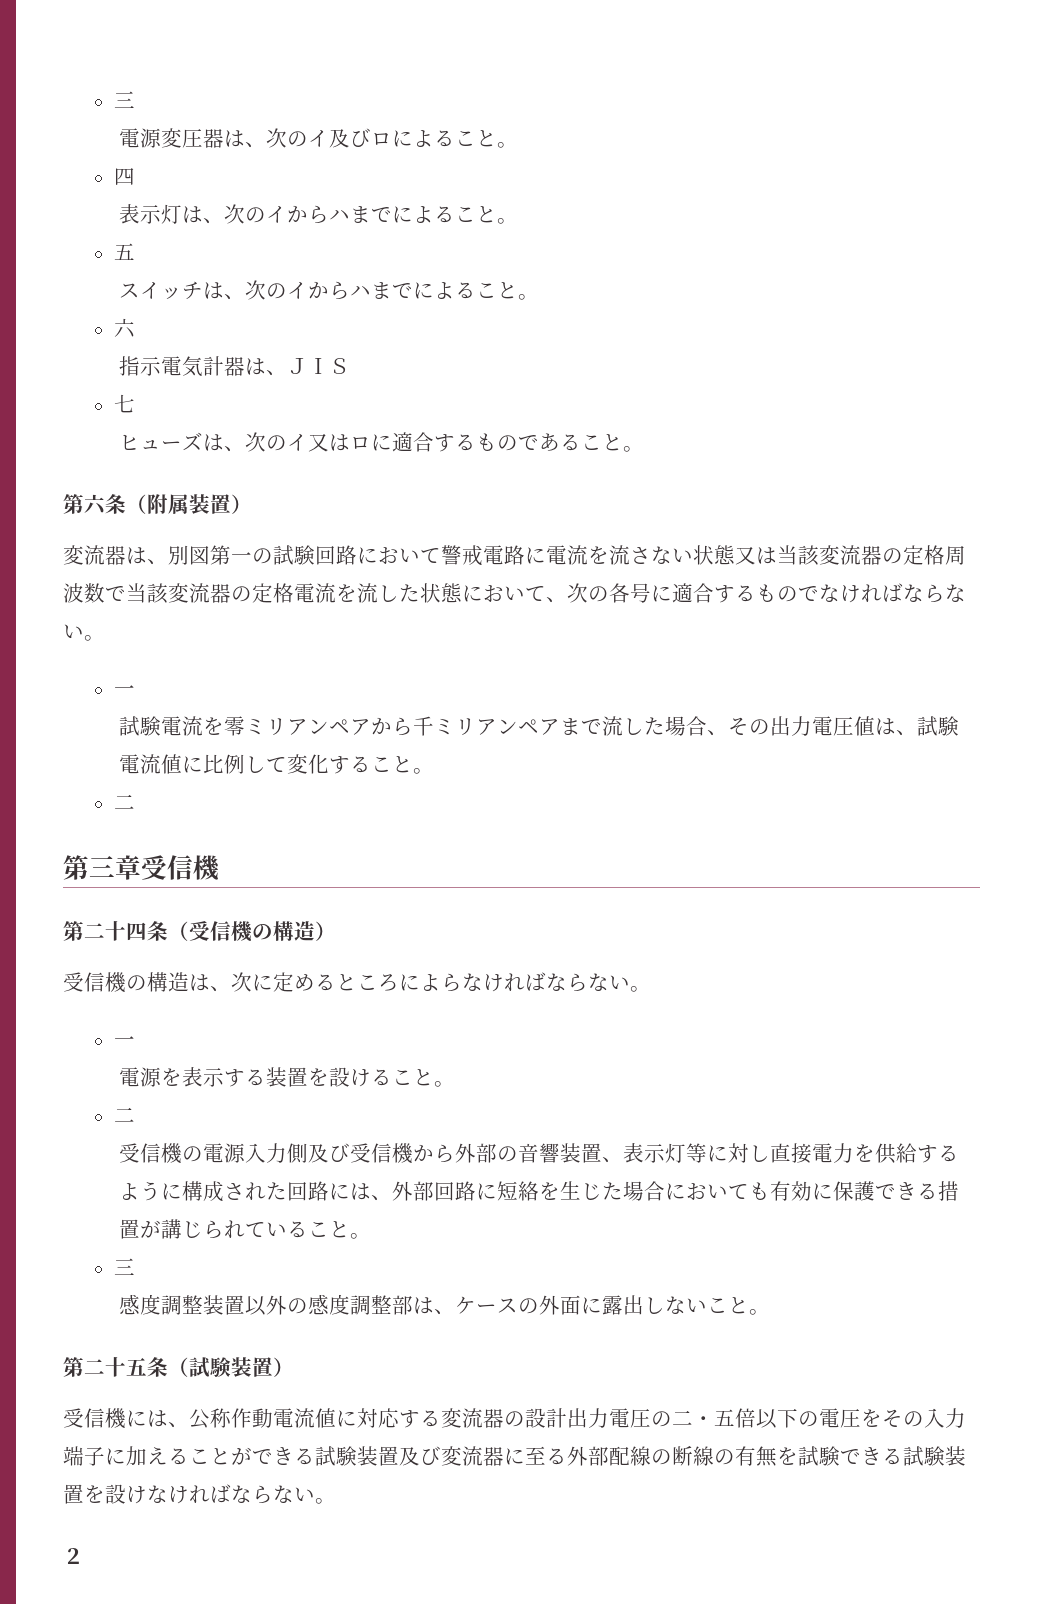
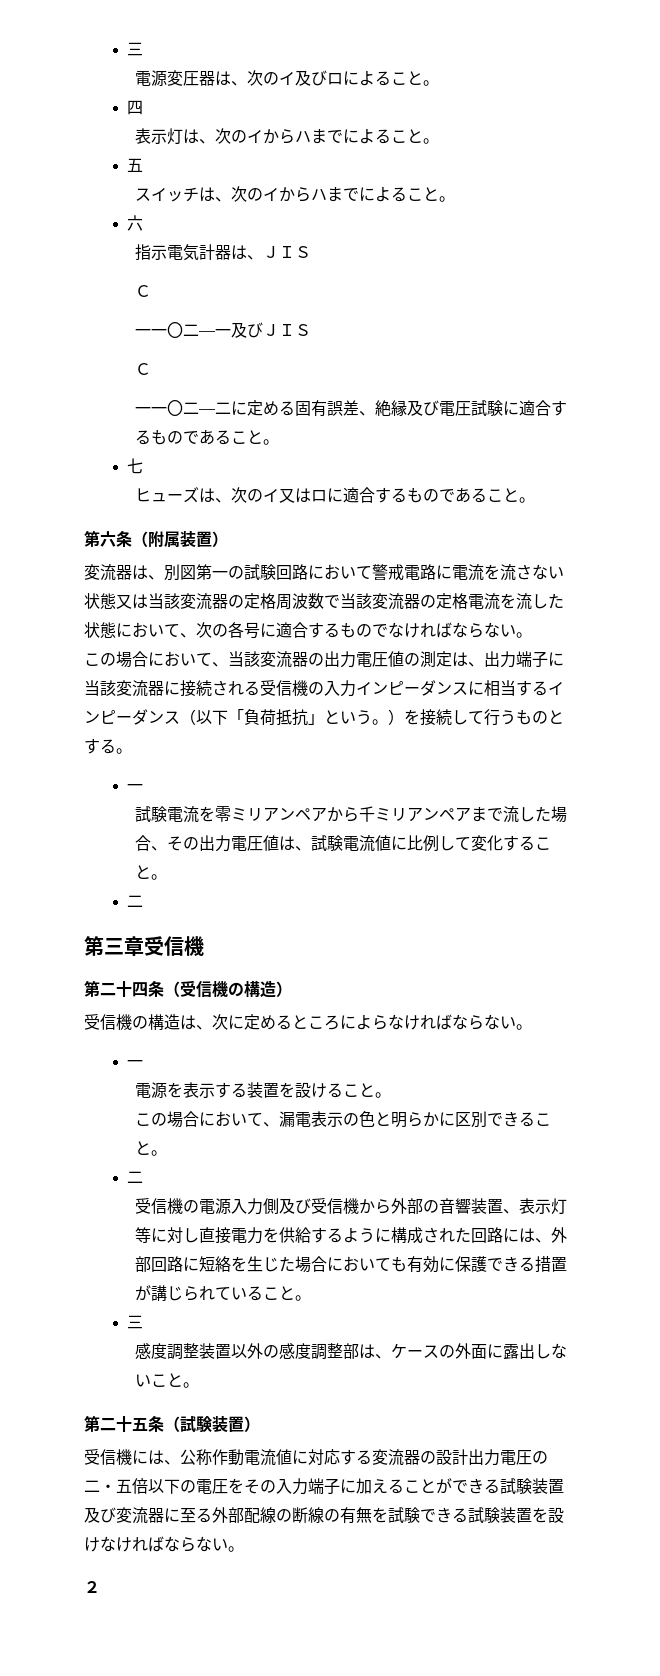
  指示電気計器は、ＪＩＳ
+ Ｃ
+ 一一〇二―一及びＪＩＳ
+ Ｃ
+ 一一〇二―二に定める固有誤差、絶縁及び電圧試験に適合するものであること。
+ この場合において、当該変流器の出力電圧値の測定は、出力端子に当該変流器に接続される受信機の入力インピーダンスに相当するインピーダンス（以下「負荷抵抗」という。）を接続して行うものとする。
+ この場合において、漏電表示の色と明らかに区別できること。

